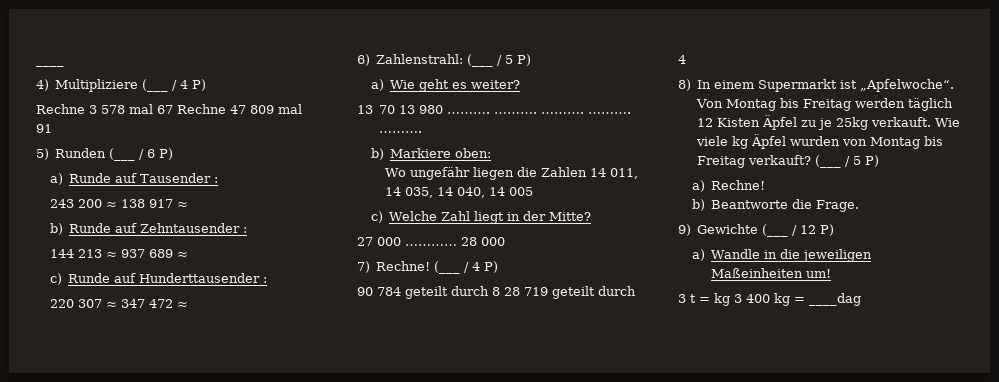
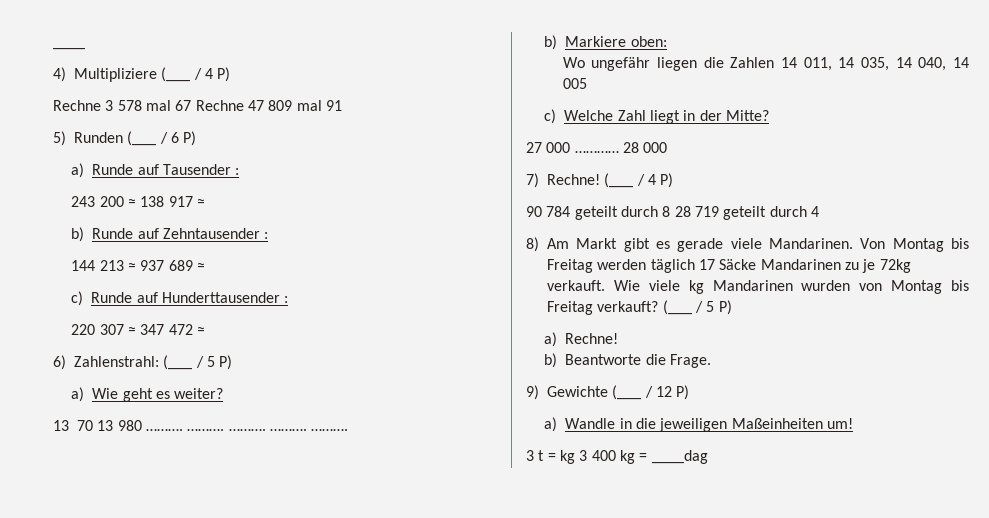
- 8) In einem Supermarkt ist „Apfelwoche“.
+ 8) Am Markt gibt es gerade viele Mandarinen.
- Von Montag bis Freitag werden täglich 12 Kisten Äpfel zu je 25kg verkauft.
+ Von Montag bis Freitag werden täglich 17 Säcke Mandarinen zu je 72kg verkauft.
- Wie viele kg Äpfel wurden von Montag bis Freitag verkauft?
+ Wie viele kg Mandarinen wurden von Montag bis Freitag verkauft?

